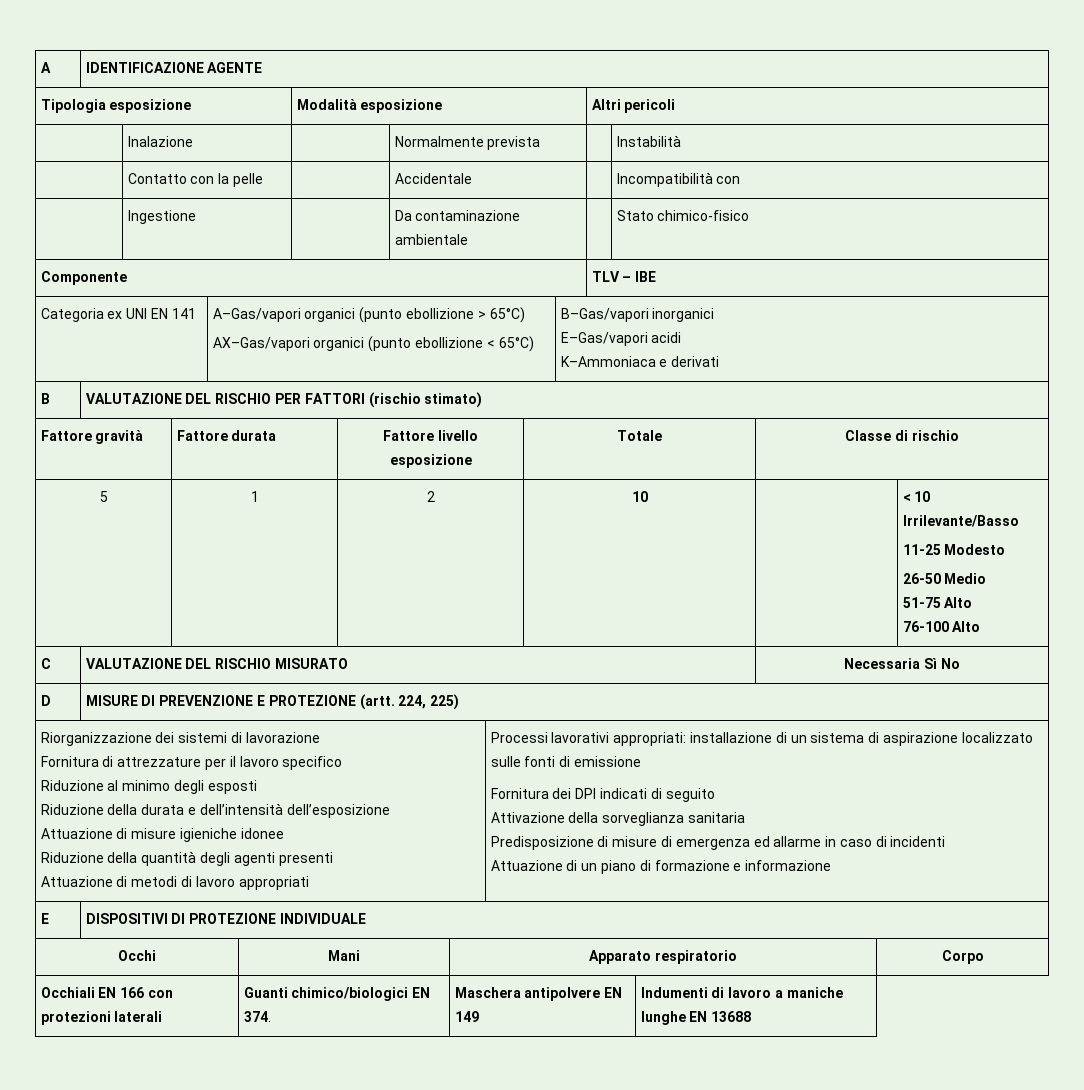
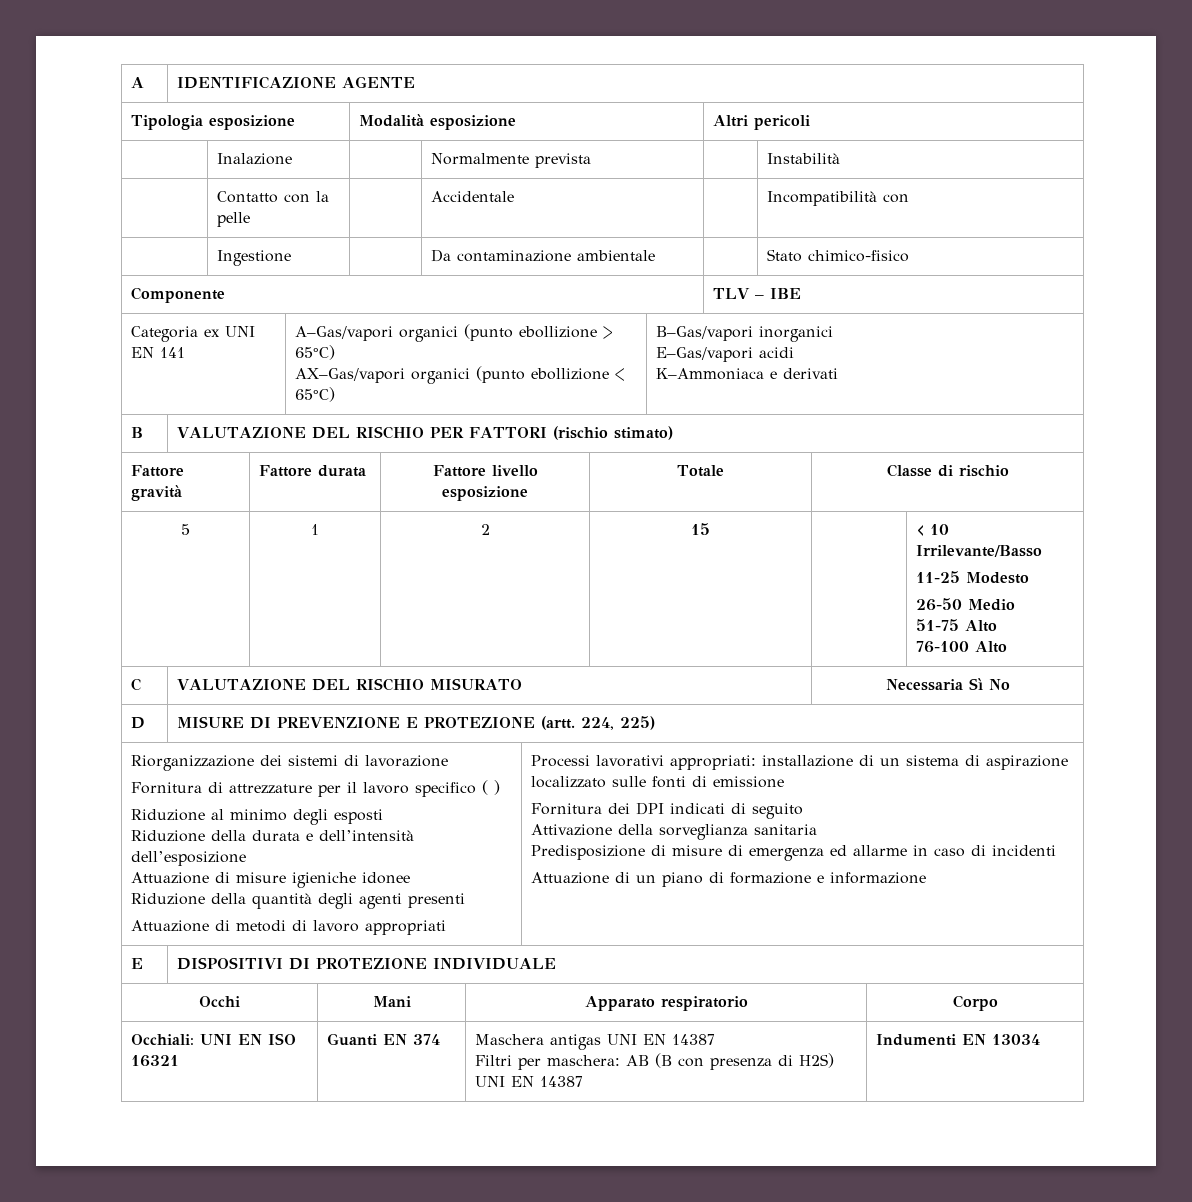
- 5 | 1 | 2 | 10 | | < 10 Irrilevante/Basso
+ 5 | 1 | 2 | 15 | | < 10 Irrilevante/Basso
- Fornitura di attrezzature per il lavoro specifico
+ Fornitura di attrezzature per il lavoro specifico ( )
- Occhiali EN 166 con protezioni laterali | Guanti chimico/biologici EN 374. | Maschera antipolvere EN 149 | Indumenti di lavoro a maniche lunghe EN 13688
+ Occhiali: UNI EN ISO 16321 | Guanti EN 374 | Maschera antigas UNI EN 14387
+ Filtri per maschera: AB (B con presenza di H2S) UNI EN 14387 | Indumenti EN 13034

